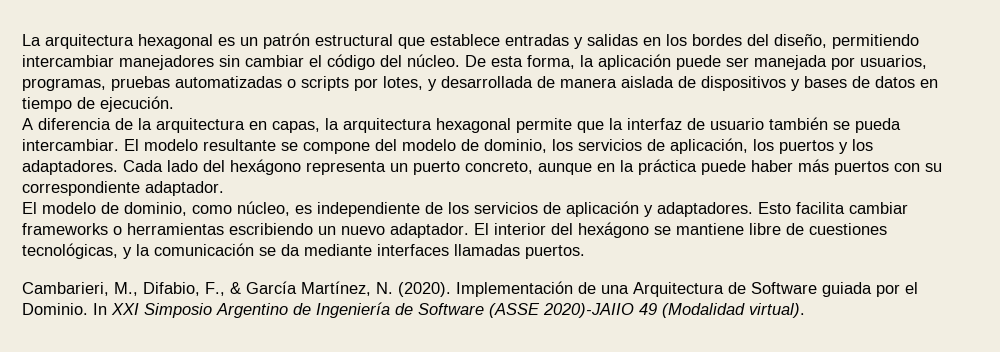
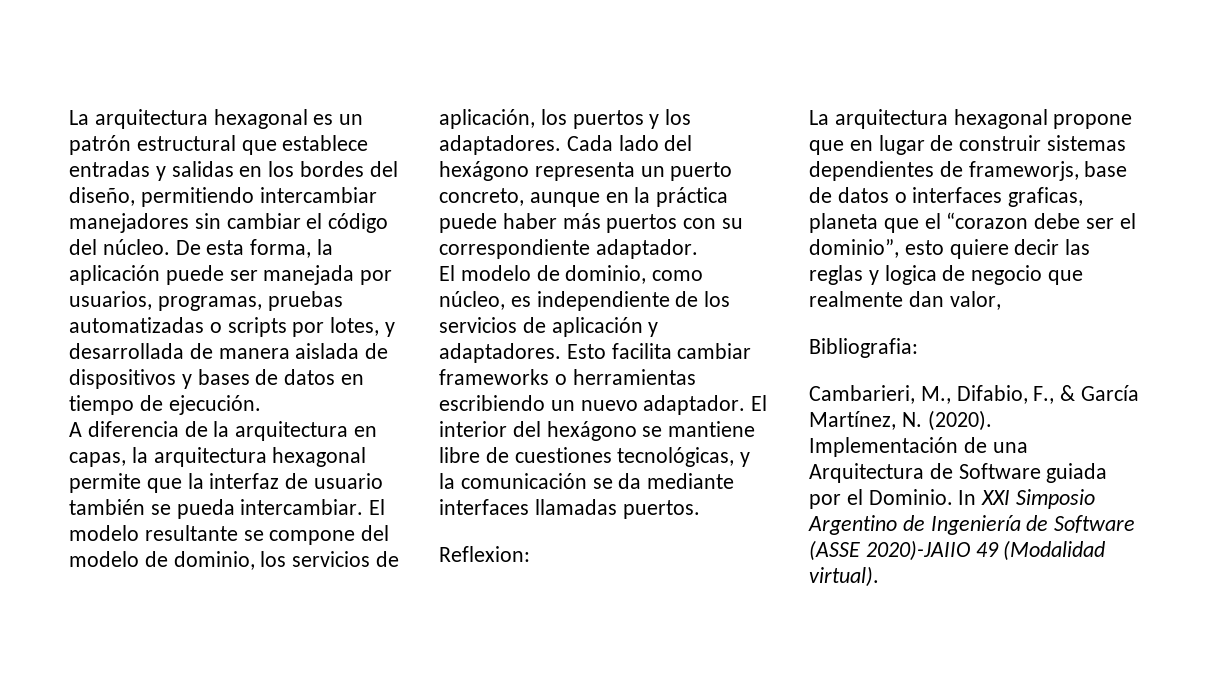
+ Reflexion:
+ La arquitectura hexagonal propone que en lugar de construir sistemas dependientes de frameworjs, base de datos o interfaces graficas, planeta que el “corazon debe ser el dominio”, esto quiere decir las reglas y logica de negocio que realmente dan valor,
+ Bibliografia:

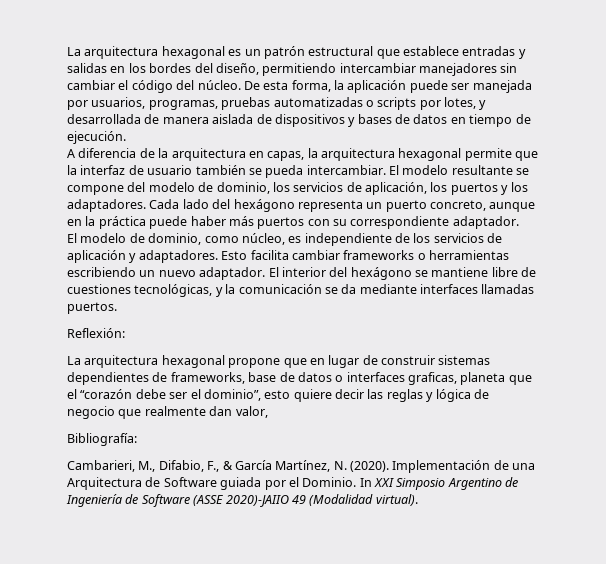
- Reflexion:
+ Reflexión:
- La arquitectura hexagonal propone que en lugar de construir sistemas dependientes de frameworjs, base de datos o interfaces graficas, planeta que el “corazon debe ser el dominio”, esto quiere decir las reglas y logica de negocio que realmente dan valor,
+ La arquitectura hexagonal propone que en lugar de construir sistemas dependientes de frameworks, base de datos o interfaces graficas, planeta que el “corazón debe ser el dominio”, esto quiere decir las reglas y lógica de negocio que realmente dan valor,
- Bibliografia:
+ Bibliografía:

